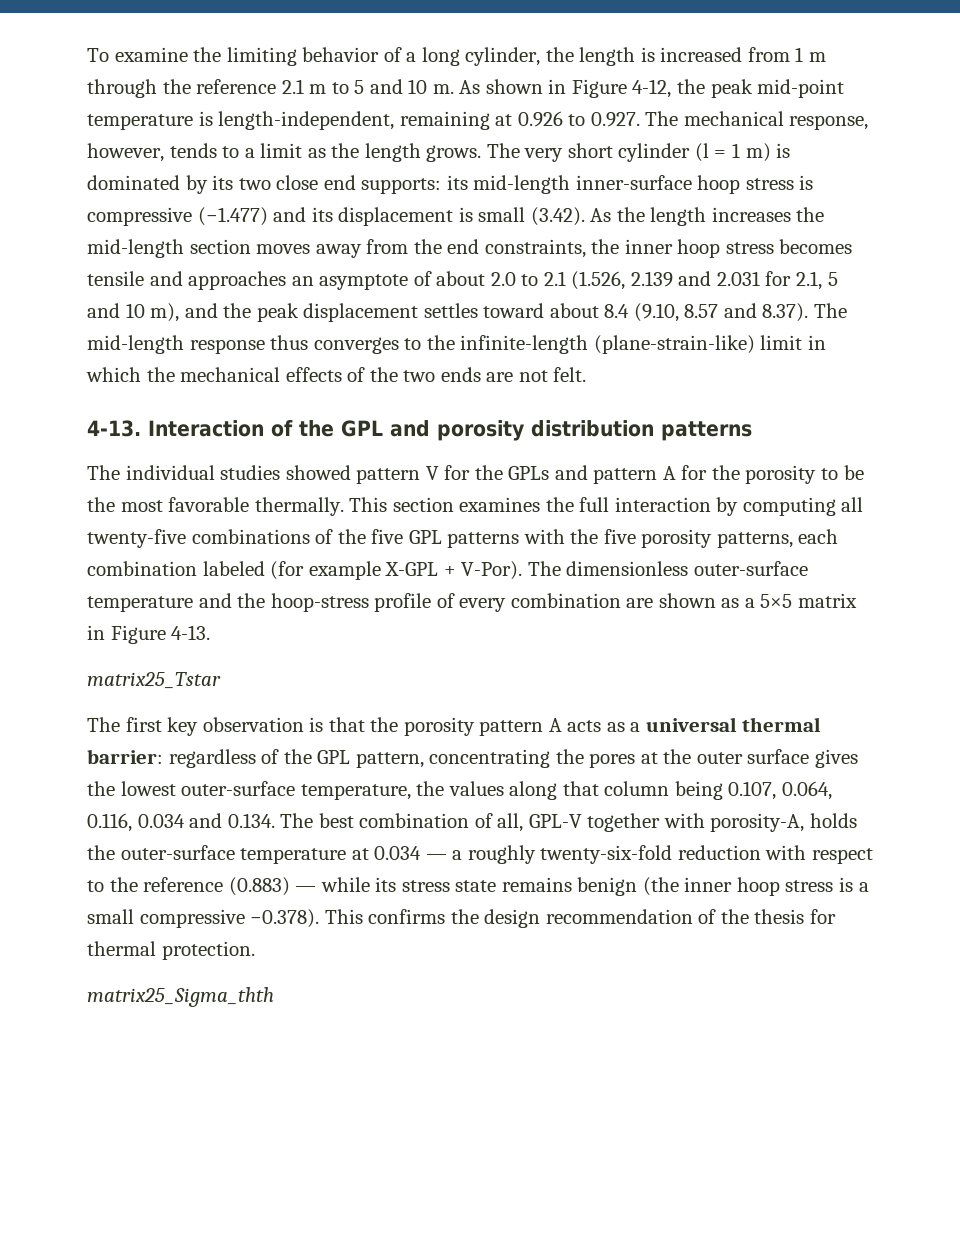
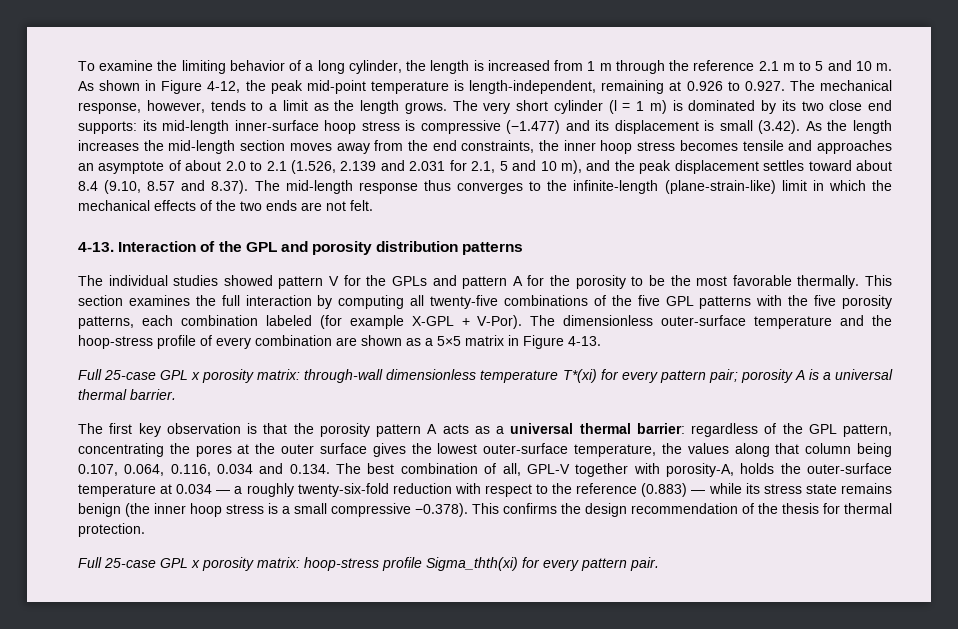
- matrix25_Tstar
+ Full 25-case GPL x porosity matrix: through-wall dimensionless temperature T*(xi) for every pattern pair; porosity A is a universal thermal barrier.
- matrix25_Sigma_thth
+ Full 25-case GPL x porosity matrix: hoop-stress profile Sigma_thth(xi) for every pattern pair.

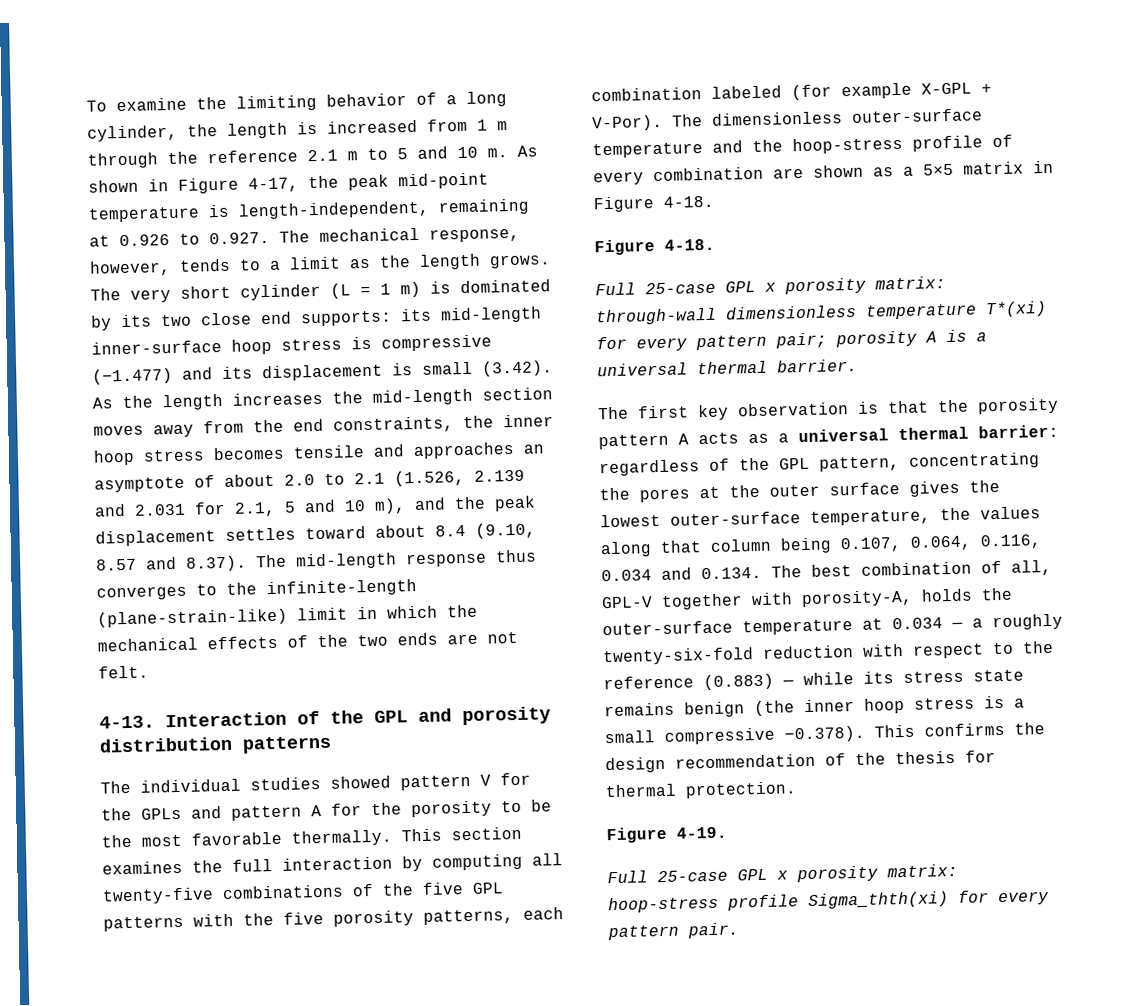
- As shown in Figure 4-12, the peak mid-point temperature is length-independent, remaining at 0.926 to 0.927. The mechanical response, however, tends to a limit as the length grows.
+ As shown in Figure 4-17, the peak mid-point temperature is length-independent, remaining at 0.926 to 0.927. The mechanical response, however, tends to a limit as the length grows.
- The very short cylinder (l = 1 m) is dominated by its two close end supports:
+ The very short cylinder (L = 1 m) is dominated by its two close end supports:
- The dimensionless outer-surface temperature and the hoop-stress profile of every combination are shown as a 5×5 matrix in Figure 4-13.
+ The dimensionless outer-surface temperature and the hoop-stress profile of every combination are shown as a 5×5 matrix in Figure 4-18.
+ Figure 4-18.
+ Figure 4-19.

